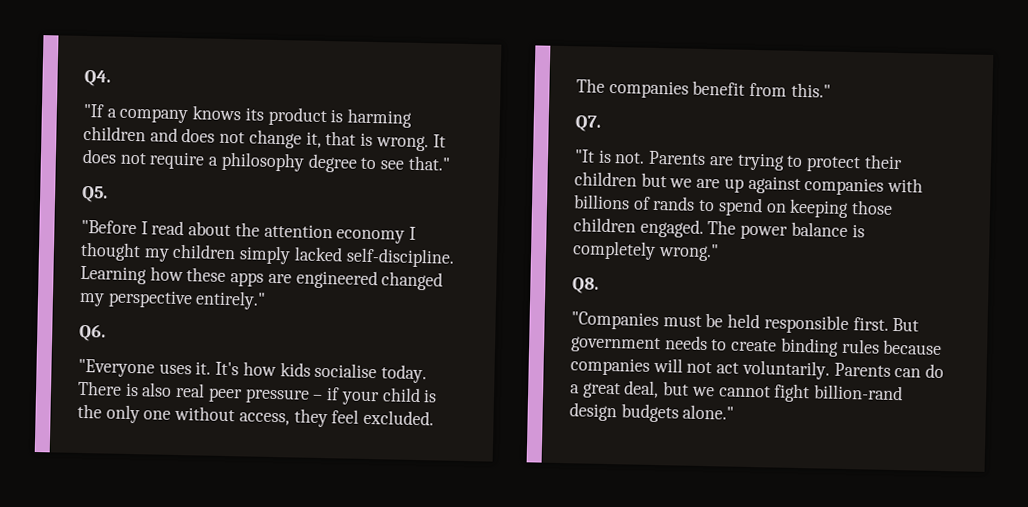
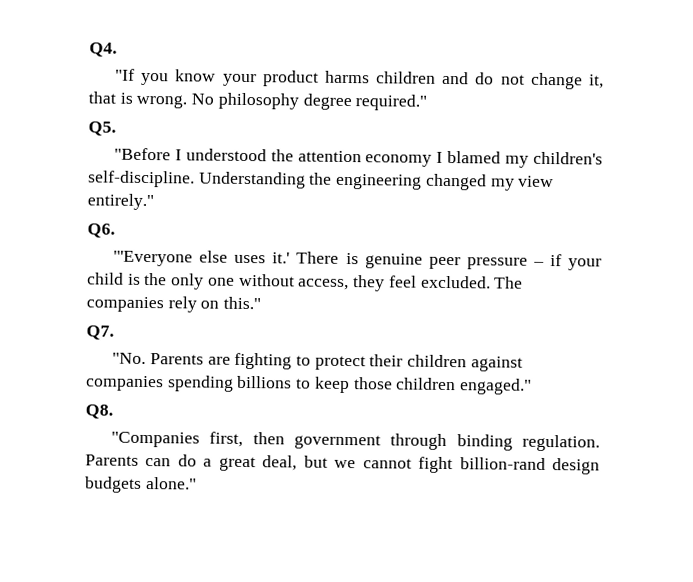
- "If a company knows its product is harming children and does not change it, that is wrong.
+ "If you know your product harms children and do not change it, that is wrong.
- It does not require a philosophy degree to see that."
+ No philosophy degree required."
- "Before I read about the attention economy I thought my children simply lacked self-discipline. Learning how these apps are engineered changed my perspective entirely."
+ "Before I understood the attention economy I blamed my children's self-discipline. Understanding the engineering changed my view entirely."
- "Everyone uses it. It's how kids socialise today. There is also real peer pressure – if your child is the only one without access, they feel excluded.
+ "'Everyone else uses it.' There is genuine peer pressure – if your child is the only one without access, they feel excluded.
- The companies benefit from this."
+ The companies rely on this."
- "It is not. Parents are trying to protect their children but we are up against companies with billions of rands to spend on keeping those children engaged. The power balance is completely wrong."
+ "No. Parents are fighting to protect their children against companies spending billions to keep those children engaged."
  Q8.
- "Companies must be held responsible first. But government needs to create binding rules because companies will not act voluntarily.
+ "Companies first, then government through binding regulation.

